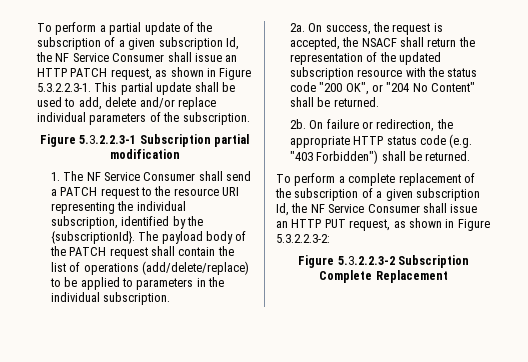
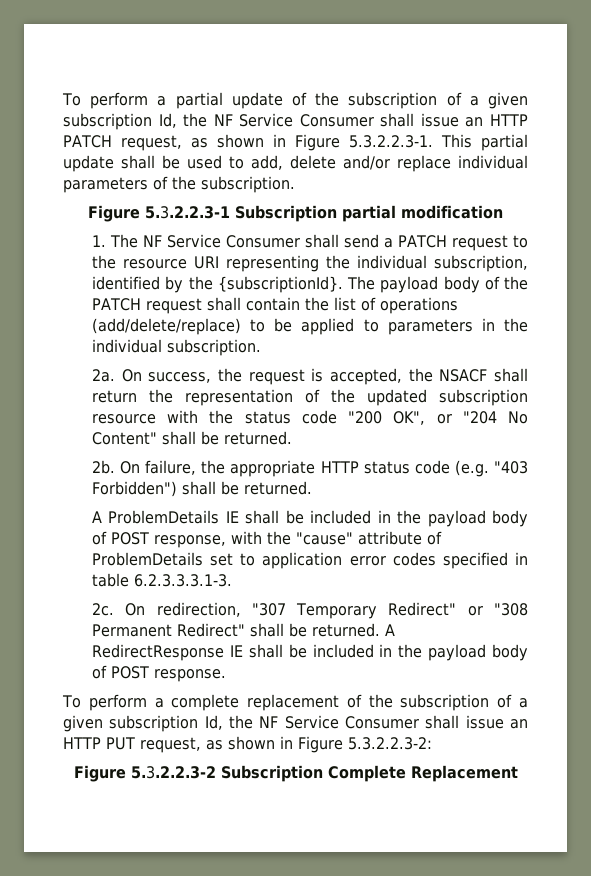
- On failure or redirection, the appropriate HTTP status code (e.g. "403 Forbidden") shall be returned.
+ On failure, the appropriate HTTP status code (e.g. "403 Forbidden") shall be returned.
+ A ProblemDetails IE shall be included in the payload body of POST response, with the "cause" attribute of ProblemDetails set to application error codes specified in table 6.2.3.3.3.1-3.
+ 2c. On redirection, "307 Temporary Redirect" or "308 Permanent Redirect" shall be returned. A RedirectResponse IE shall be included in the payload body of POST response.

